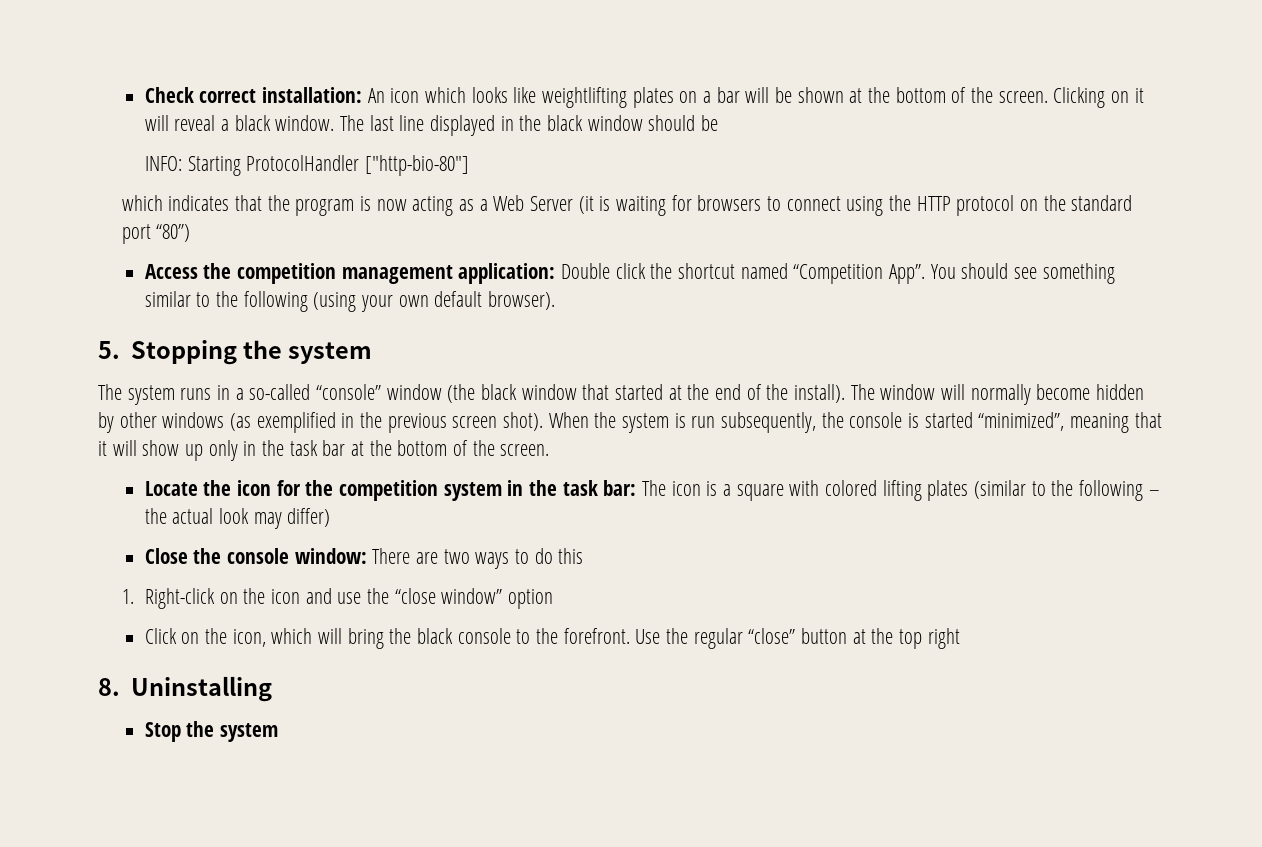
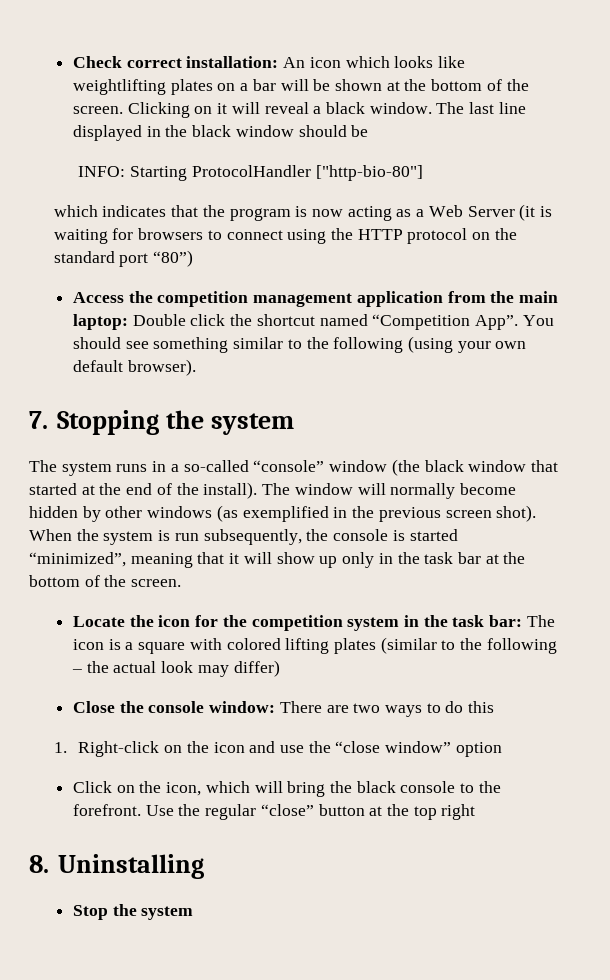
- Access the competition management application: Double click the shortcut named “Competition App”.
+ Access the competition management application from the main laptop: Double click the shortcut named “Competition App”.
- 5. Stopping the system
+ 7. Stopping the system

